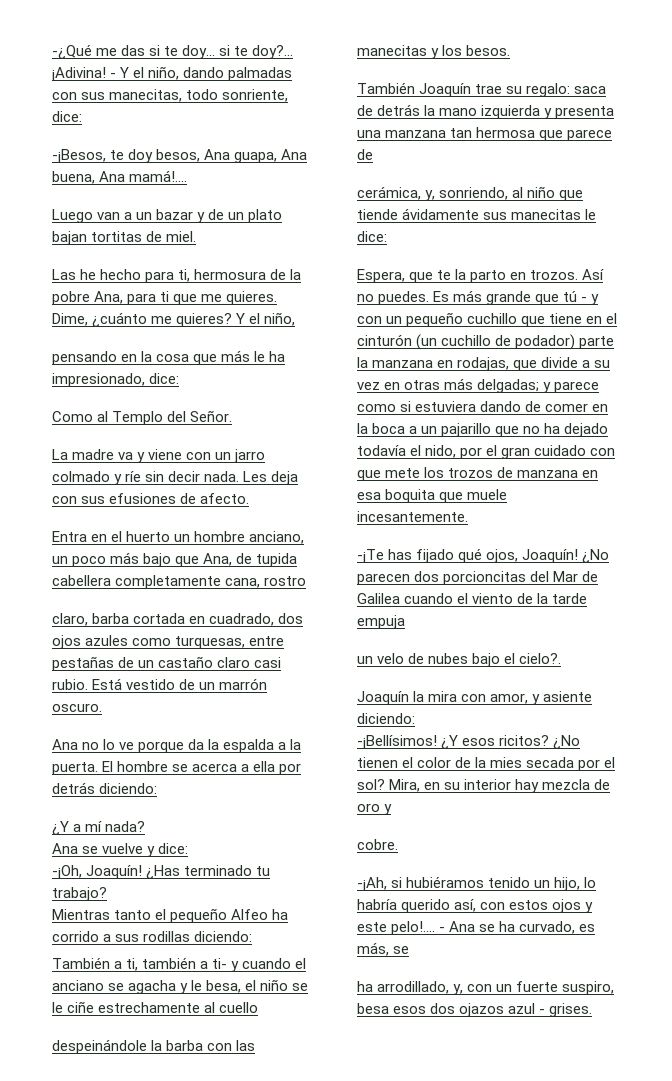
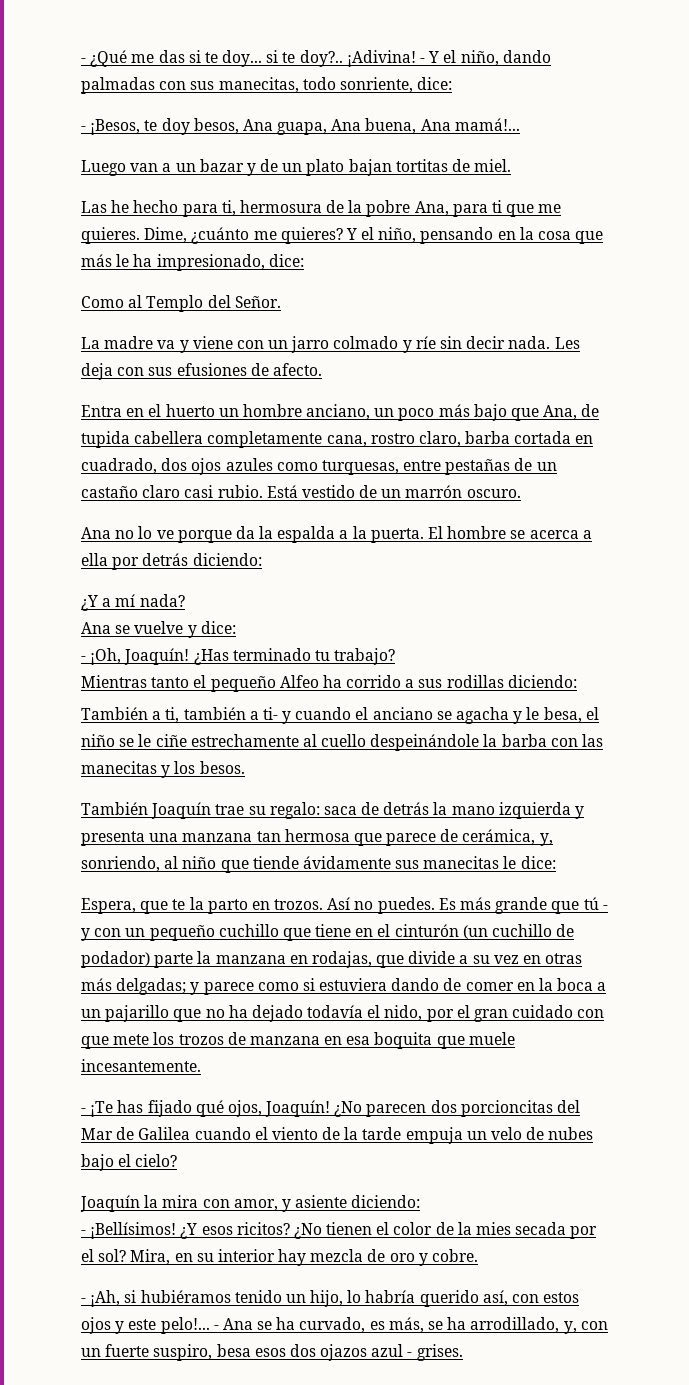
- -¿Qué me das si te doy... si te doy?...
+ - ¿Qué me das si te doy... si te doy?..
- -¡Besos, te doy besos, Ana guapa, Ana buena, Ana mamá!....
+ - ¡Besos, te doy besos, Ana guapa, Ana buena, Ana mamá!...
- Dime, ¿cuánto me quieres? Y el niño,
- pensando en la cosa que más le ha impresionado, dice:
+ Dime, ¿cuánto me quieres? Y el niño, pensando en la cosa que más le ha impresionado, dice:
- Entra en el huerto un hombre anciano, un poco más bajo que Ana, de tupida cabellera completamente cana, rostro
- claro, barba cortada en cuadrado, dos ojos azules como turquesas, entre pestañas de un castaño claro casi rubio.
+ Entra en el huerto un hombre anciano, un poco más bajo que Ana, de tupida cabellera completamente cana, rostro claro, barba cortada en cuadrado, dos ojos azules como turquesas, entre pestañas de un castaño claro casi rubio.
- -¡Oh, Joaquín!
+ - ¡Oh, Joaquín!
- También a ti, también a ti- y cuando el anciano se agacha y le besa, el niño se le ciñe estrechamente al cuello
- despeinándole la barba con las manecitas y los besos.
+ También a ti, también a ti- y cuando el anciano se agacha y le besa, el niño se le ciñe estrechamente al cuello despeinándole la barba con las manecitas y los besos.
- También Joaquín trae su regalo: saca de detrás la mano izquierda y presenta una manzana tan hermosa que parece de
- cerámica, y, sonriendo, al niño que tiende ávidamente sus manecitas le dice:
+ También Joaquín trae su regalo: saca de detrás la mano izquierda y presenta una manzana tan hermosa que parece de cerámica, y, sonriendo, al niño que tiende ávidamente sus manecitas le dice:
- -¡Te has fijado qué ojos, Joaquín!
+ - ¡Te has fijado qué ojos, Joaquín!
- ¿No parecen dos porcioncitas del Mar de Galilea cuando el viento de la tarde empuja
- un velo de nubes bajo el cielo?.
+ ¿No parecen dos porcioncitas del Mar de Galilea cuando el viento de la tarde empuja un velo de nubes bajo el cielo?
- -¡Bellísimos!
+ - ¡Bellísimos!
- Mira, en su interior hay mezcla de oro y
- cobre.
+ Mira, en su interior hay mezcla de oro y cobre.
- -¡Ah, si hubiéramos tenido un hijo, lo habría querido así, con estos ojos y este pelo!....
+ - ¡Ah, si hubiéramos tenido un hijo, lo habría querido así, con estos ojos y este pelo!...
- - Ana se ha curvado, es más, se
- ha arrodillado, y, con un fuerte suspiro, besa esos dos ojazos azul - grises.
+ - Ana se ha curvado, es más, se ha arrodillado, y, con un fuerte suspiro, besa esos dos ojazos azul - grises.

